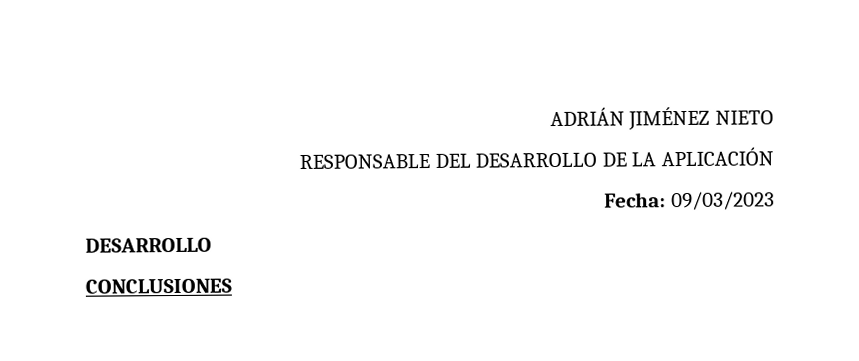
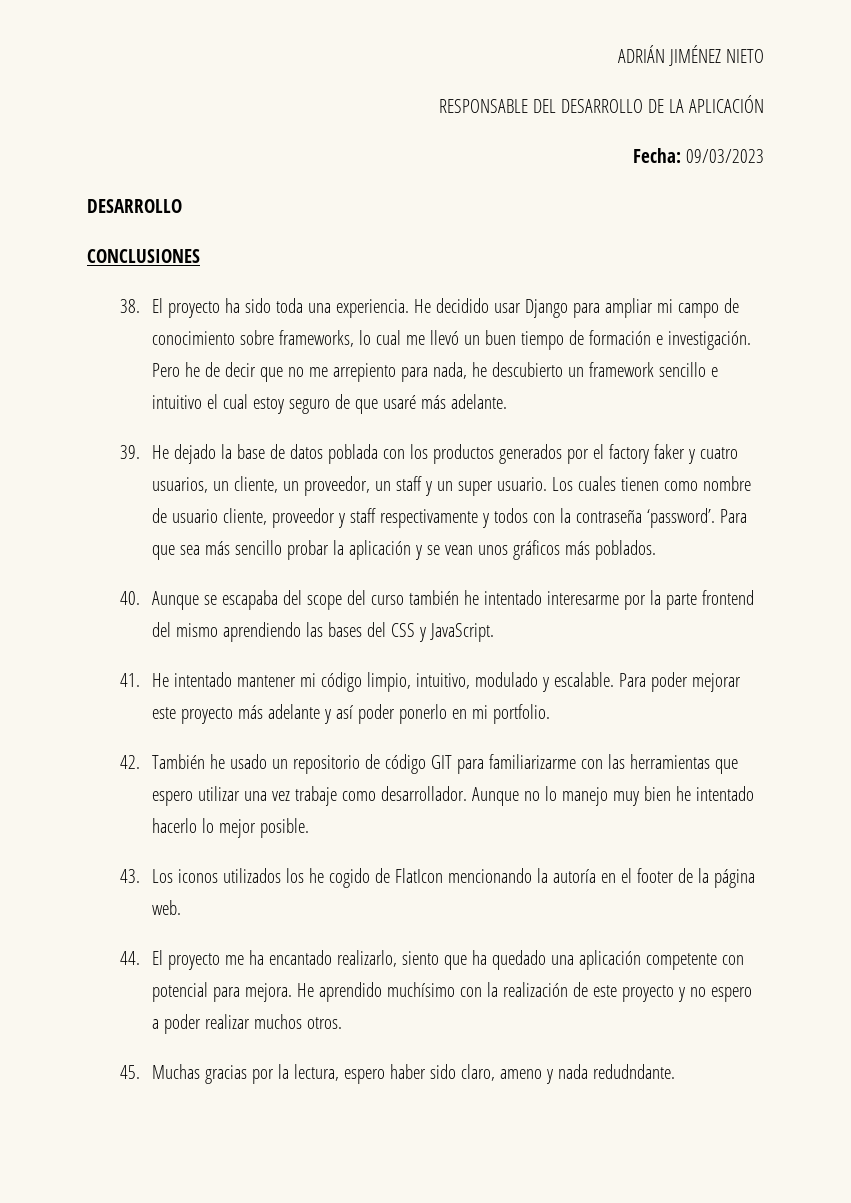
+ 38. El proyecto ha sido toda una experiencia. He decidido usar Django para ampliar mi campo de conocimiento sobre frameworks, lo cual me llevó un buen tiempo de formación e investigación. Pero he de decir que no me arrepiento para nada, he descubierto un framework sencillo e intuitivo el cual estoy seguro de que usaré más adelante.
+ 39. He dejado la base de datos poblada con los productos generados por el factory faker y cuatro usuarios, un cliente, un proveedor, un staff y un super usuario. Los cuales tienen como nombre de usuario cliente, proveedor y staff respectivamente y todos con la contraseña ‘password’. Para que sea más sencillo probar la aplicación y se vean unos gráficos más poblados.
+ 40. Aunque se escapaba del scope del curso también he intentado interesarme por la parte frontend del mismo aprendiendo las bases del CSS y JavaScript.
+ 41. He intentado mantener mi código limpio, intuitivo, modulado y escalable. Para poder mejorar este proyecto más adelante y así poder ponerlo en mi portfolio.
+ 42. También he usado un repositorio de código GIT para familiarizarme con las herramientas que espero utilizar una vez trabaje como desarrollador. Aunque no lo manejo muy bien he intentado hacerlo lo mejor posible.
+ 43. Los iconos utilizados los he cogido de FlatIcon mencionando la autoría en el footer de la página web.
+ 44. El proyecto me ha encantado realizarlo, siento que ha quedado una aplicación competente con potencial para mejora. He aprendido muchísimo con la realización de este proyecto y no espero a poder realizar muchos otros.
+ 45. Muchas gracias por la lectura, espero haber sido claro, ameno y nada redudndante.

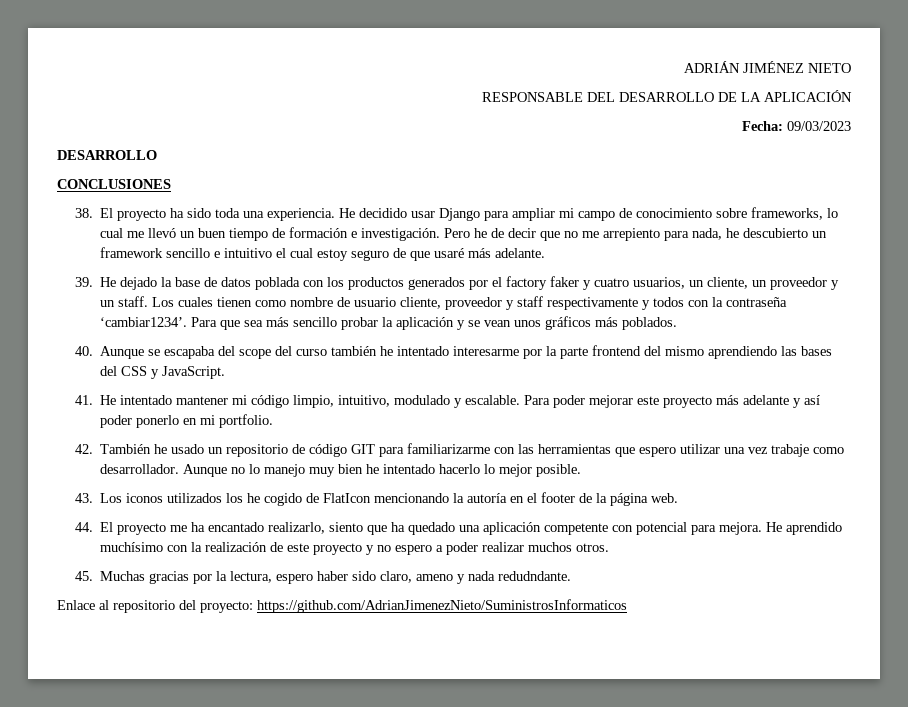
- 39. He dejado la base de datos poblada con los productos generados por el factory faker y cuatro usuarios, un cliente, un proveedor, un staff y un super usuario.
+ 39. He dejado la base de datos poblada con los productos generados por el factory faker y cuatro usuarios, un cliente, un proveedor y un staff.
- Los cuales tienen como nombre de usuario cliente, proveedor y staff respectivamente y todos con la contraseña ‘password’.
+ Los cuales tienen como nombre de usuario cliente, proveedor y staff respectivamente y todos con la contraseña ‘cambiar1234’.
+ Enlace al repositorio del proyecto: https://github.com/AdrianJimenezNieto/SuministrosInformaticos

